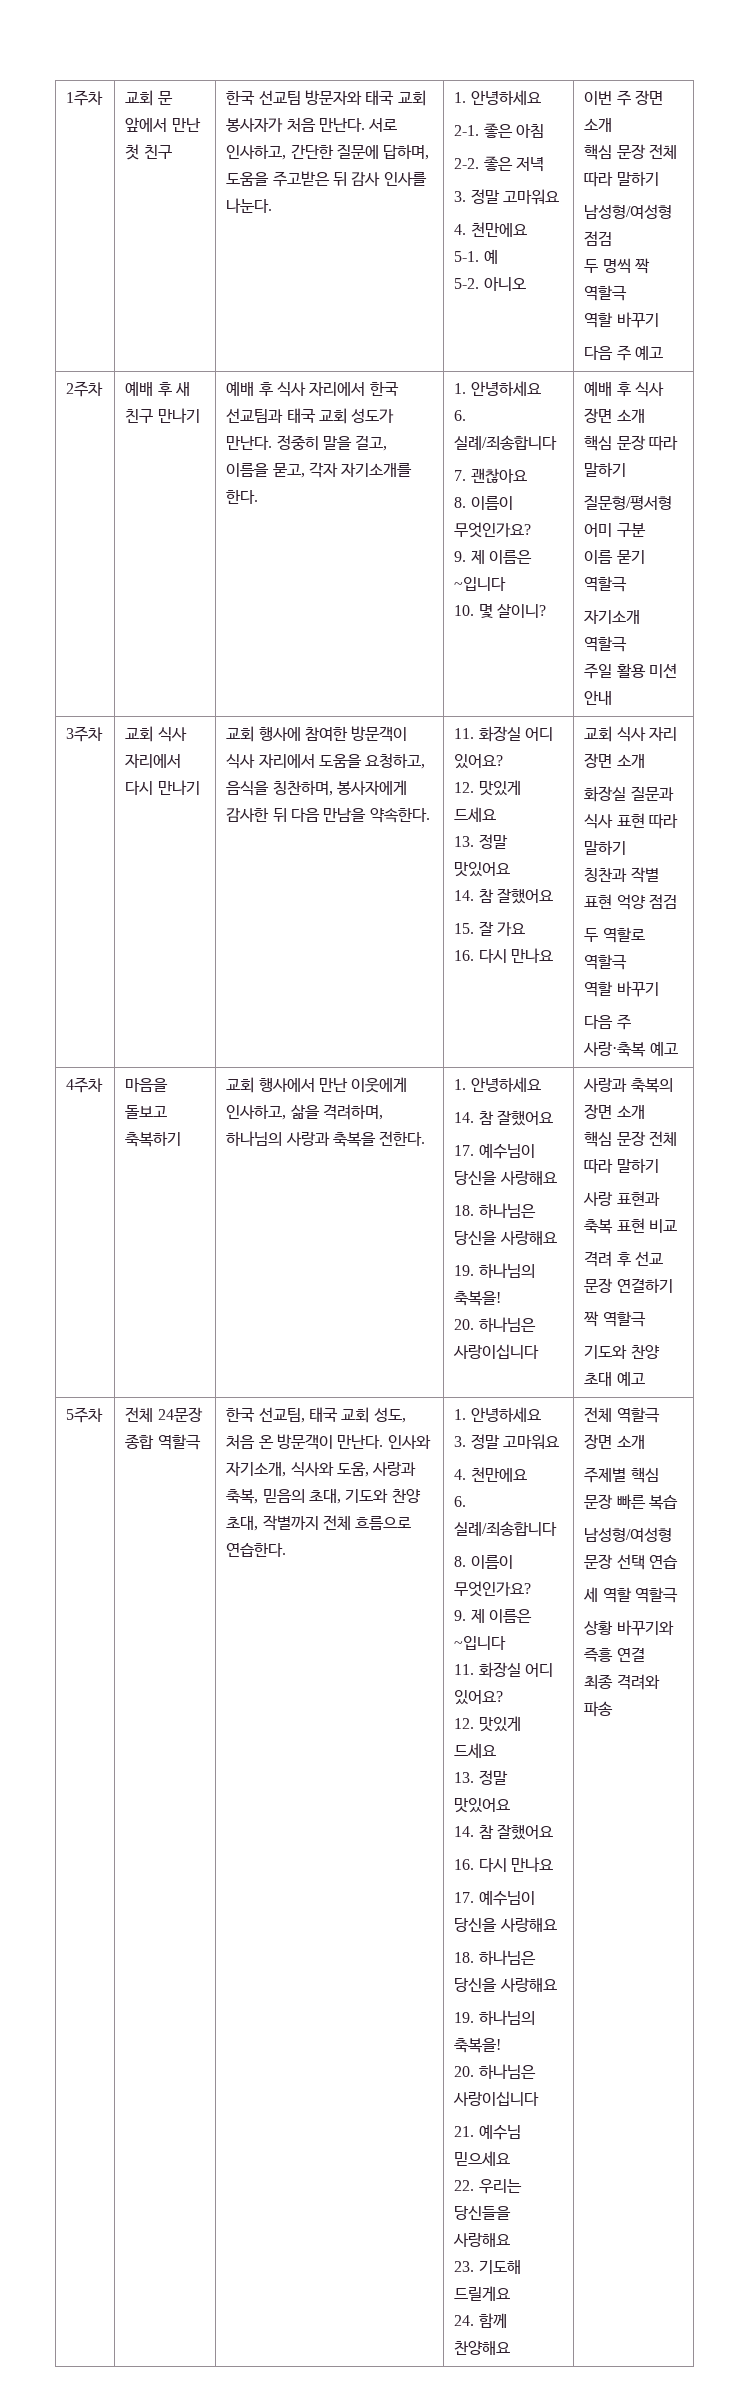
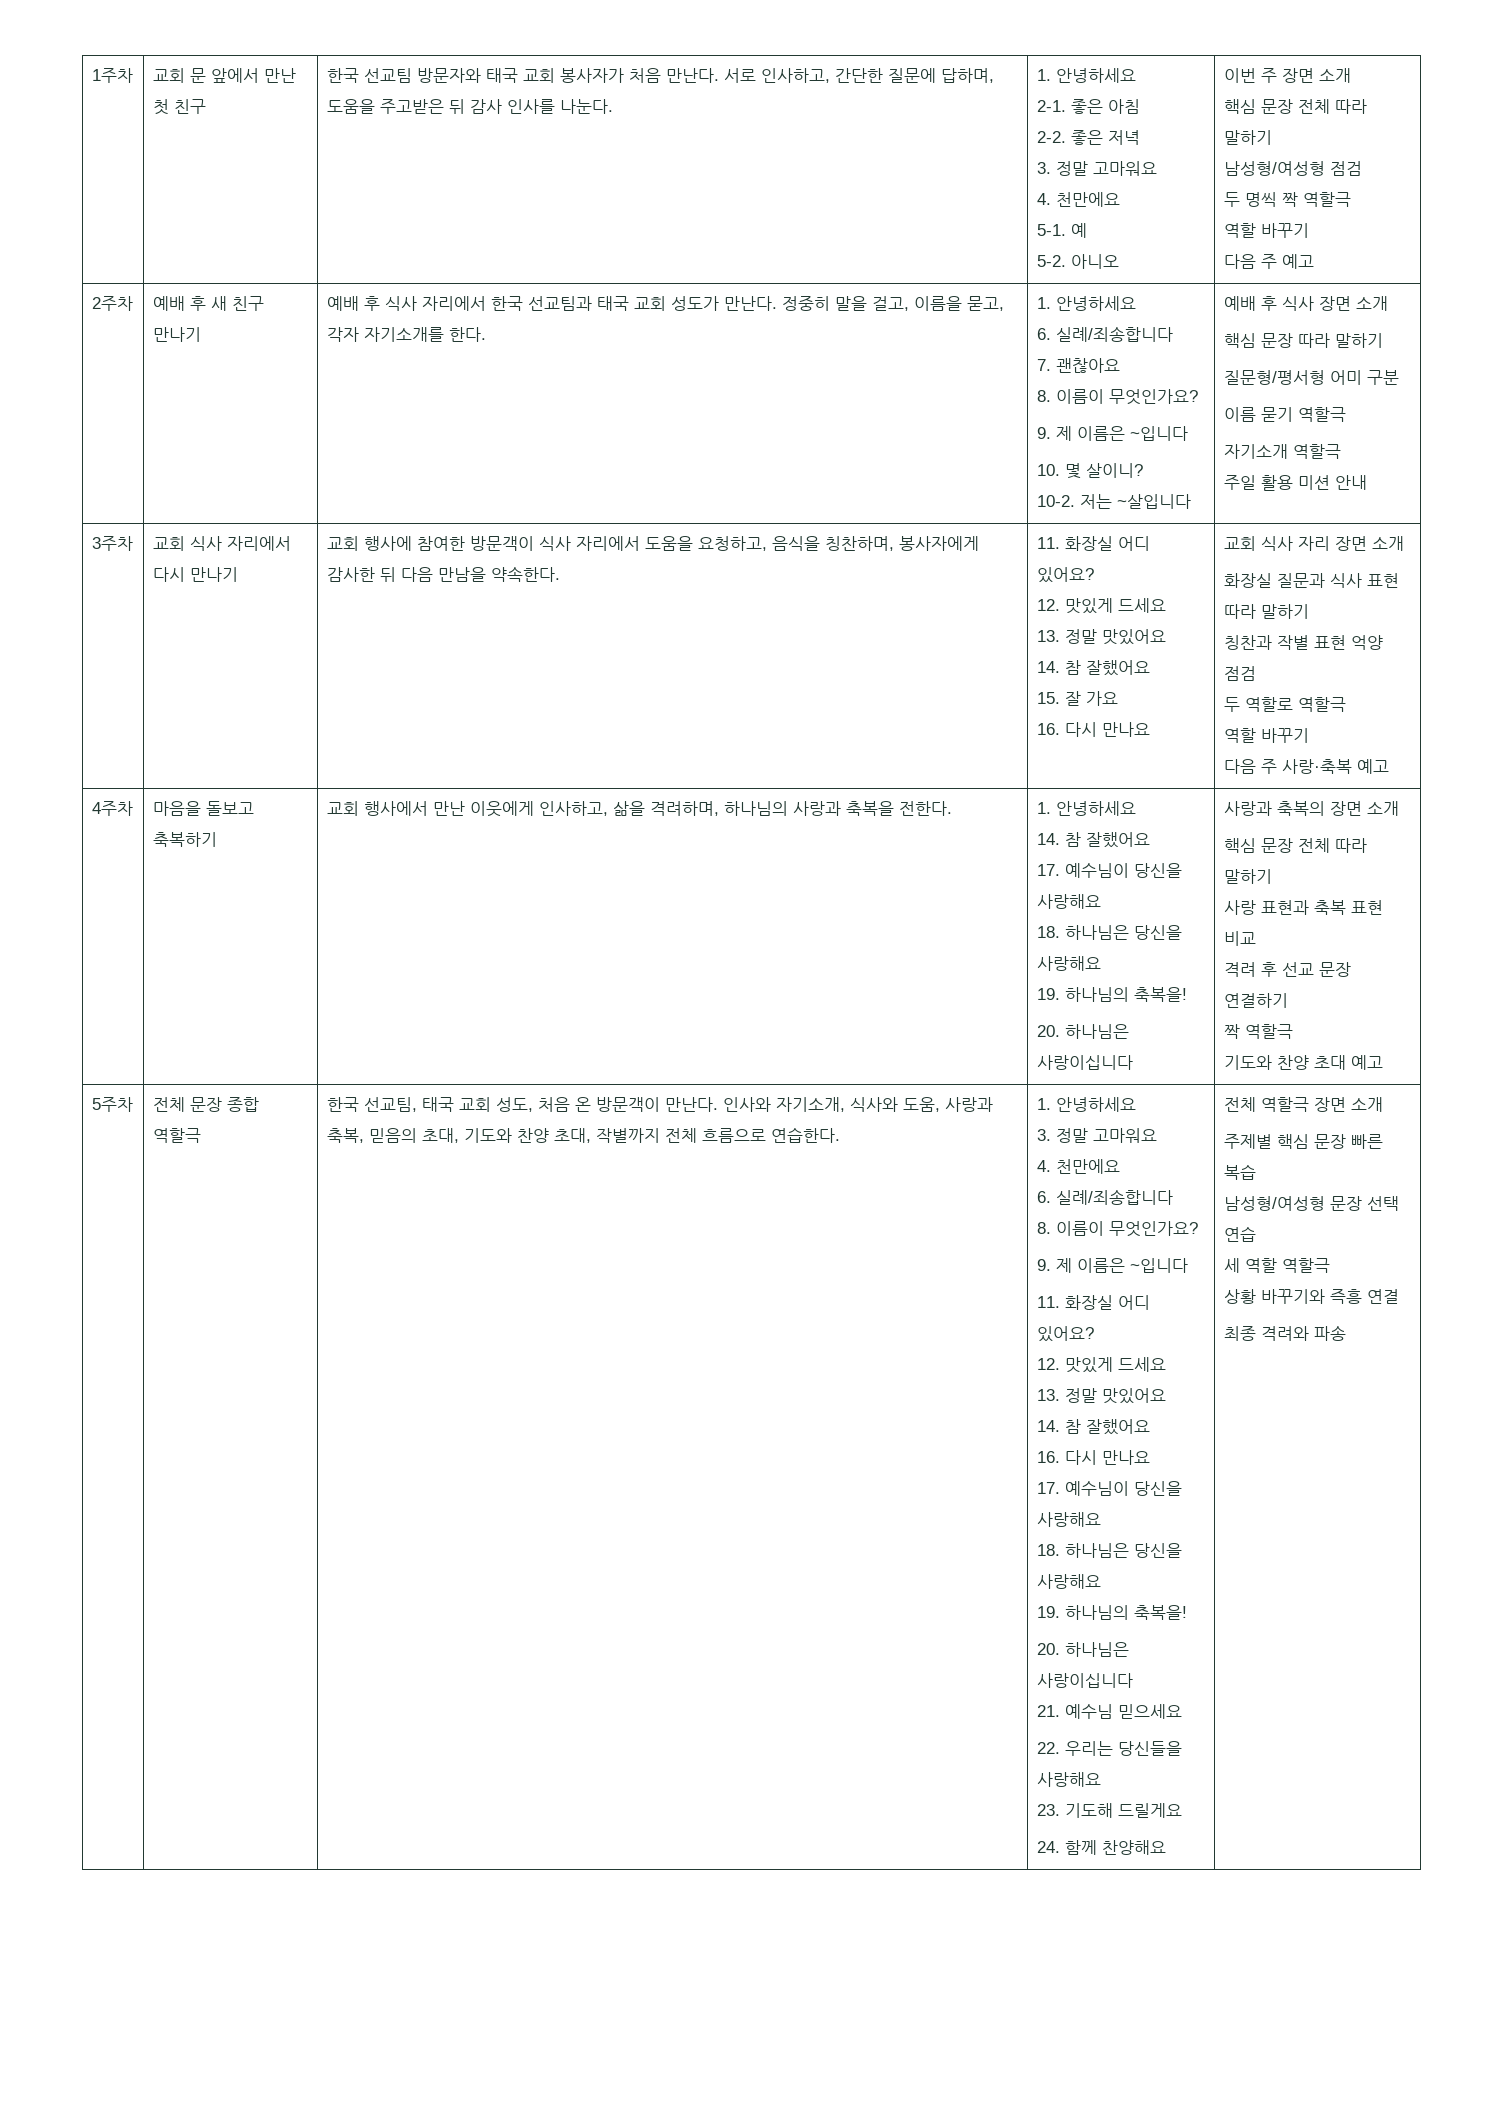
+ 10-2. 저는 ~살입니다
- 전체 24문장 종합 역할극
+ 전체 문장 종합 역할극

